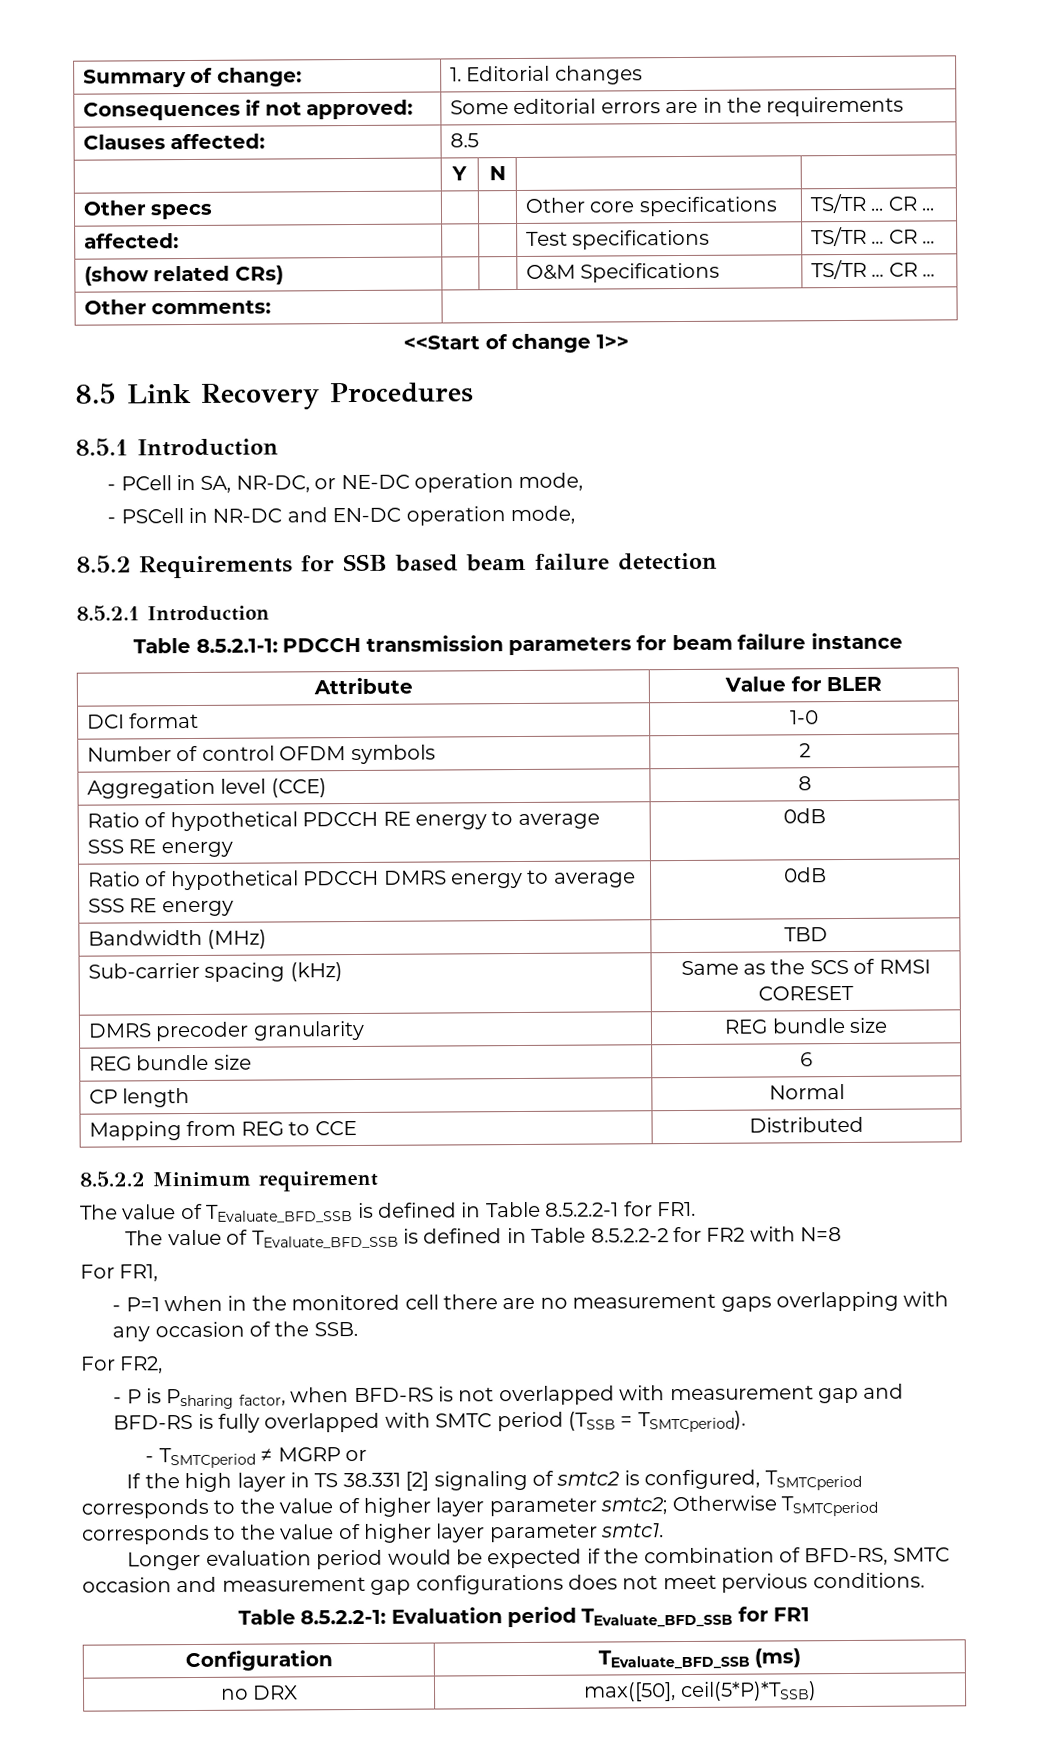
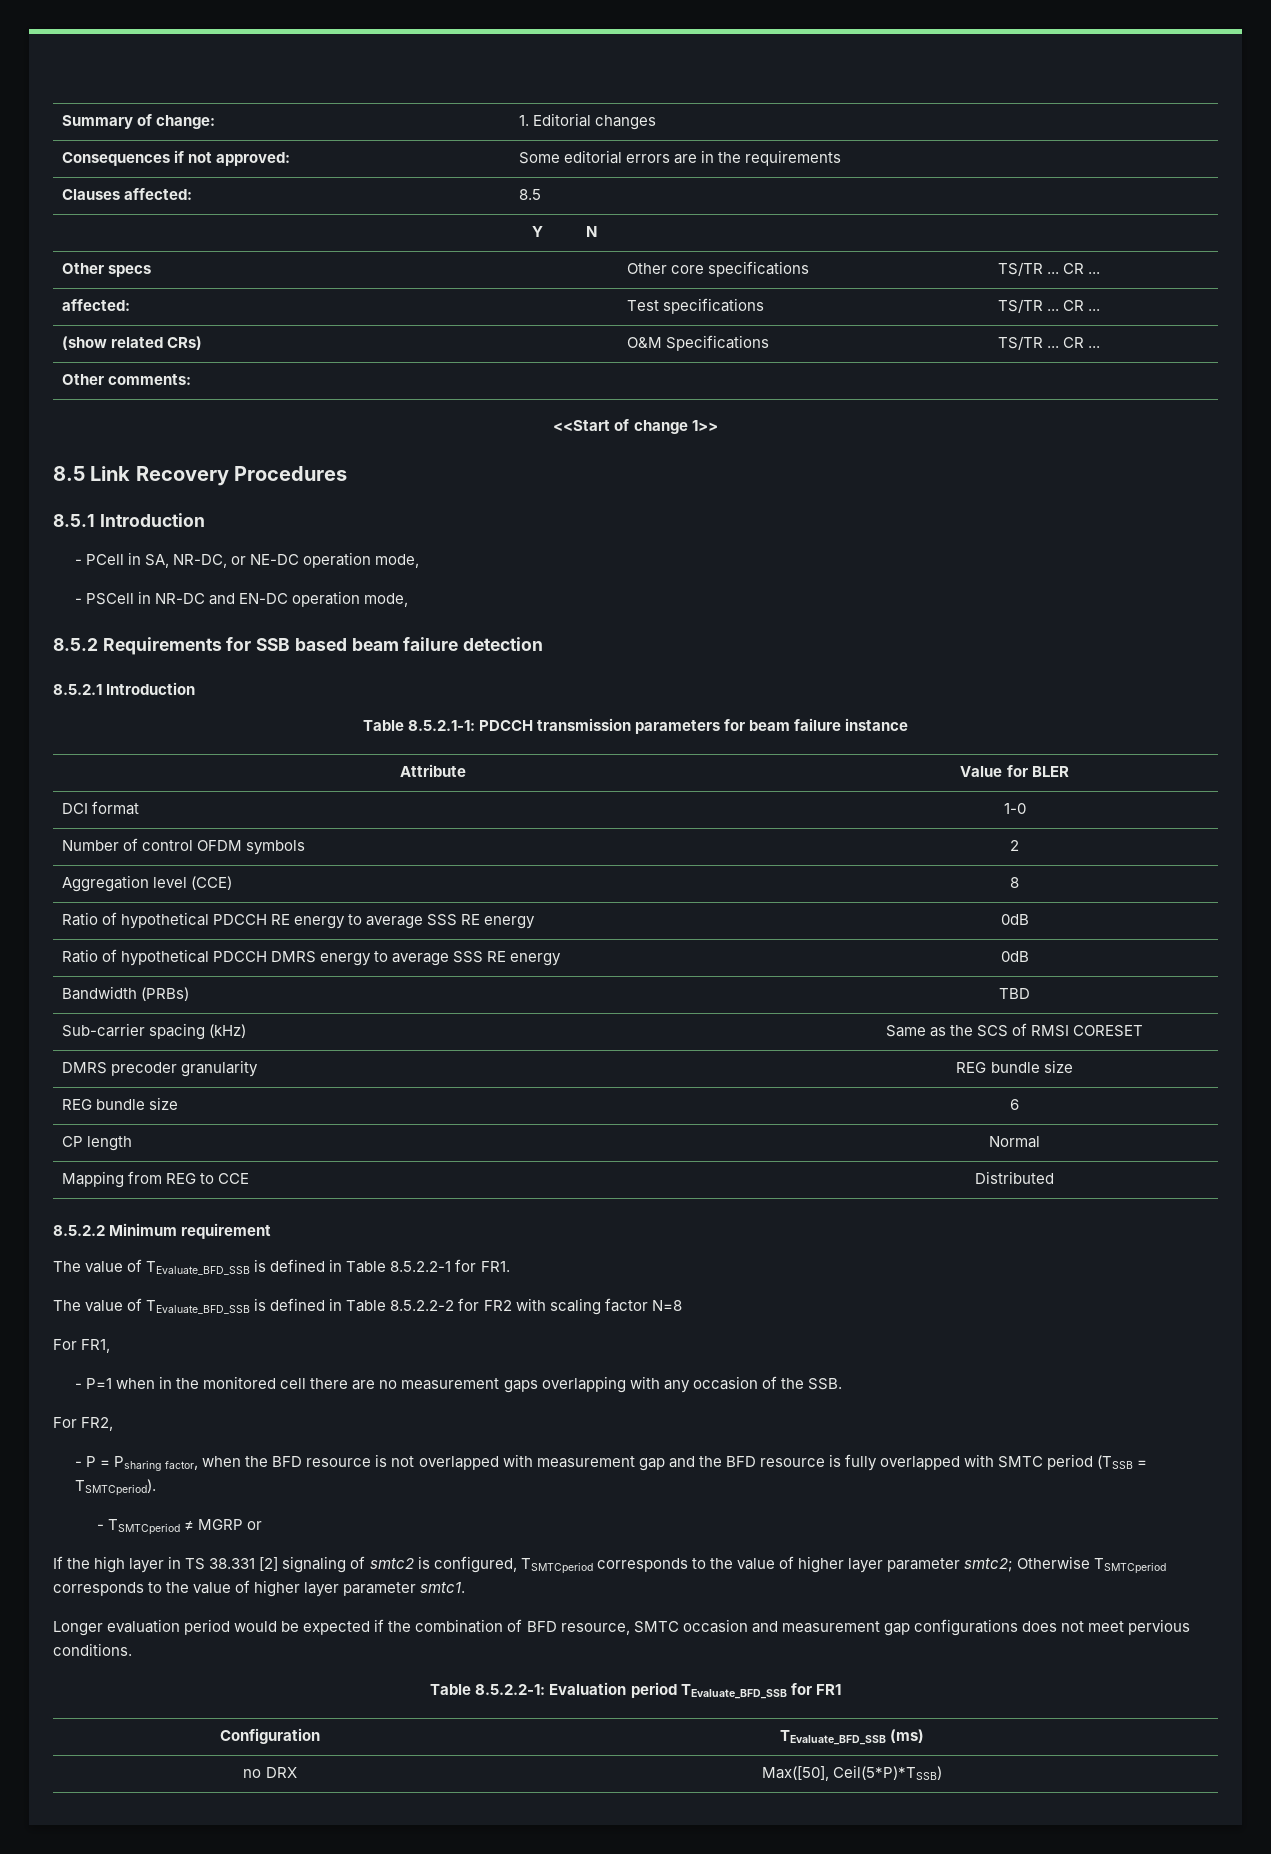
- Bandwidth (MHz) | TBD
+ Bandwidth (PRBs) | TBD
- The value of TEvaluate_BFD_SSB is defined in Table 8.5.2.2-2 for FR2 with N=8
+ The value of TEvaluate_BFD_SSB is defined in Table 8.5.2.2-2 for FR2 with scaling factor N=8
- - P is Psharing factor, when BFD-RS is not overlapped with measurement gap and BFD-RS is fully overlapped with SMTC period (TSSB = TSMTCperiod).
+ - P = Psharing factor, when the BFD resource is not overlapped with measurement gap and the BFD resource is fully overlapped with SMTC period (TSSB = TSMTCperiod).
- Longer evaluation period would be expected if the combination of BFD-RS, SMTC occasion and measurement gap configurations does not meet pervious conditions.
+ Longer evaluation period would be expected if the combination of BFD resource, SMTC occasion and measurement gap configurations does not meet pervious conditions.
- no DRX | max([50], ceil(5*P)*TSSB)
+ no DRX | Max([50], Ceil(5*P)*TSSB)

